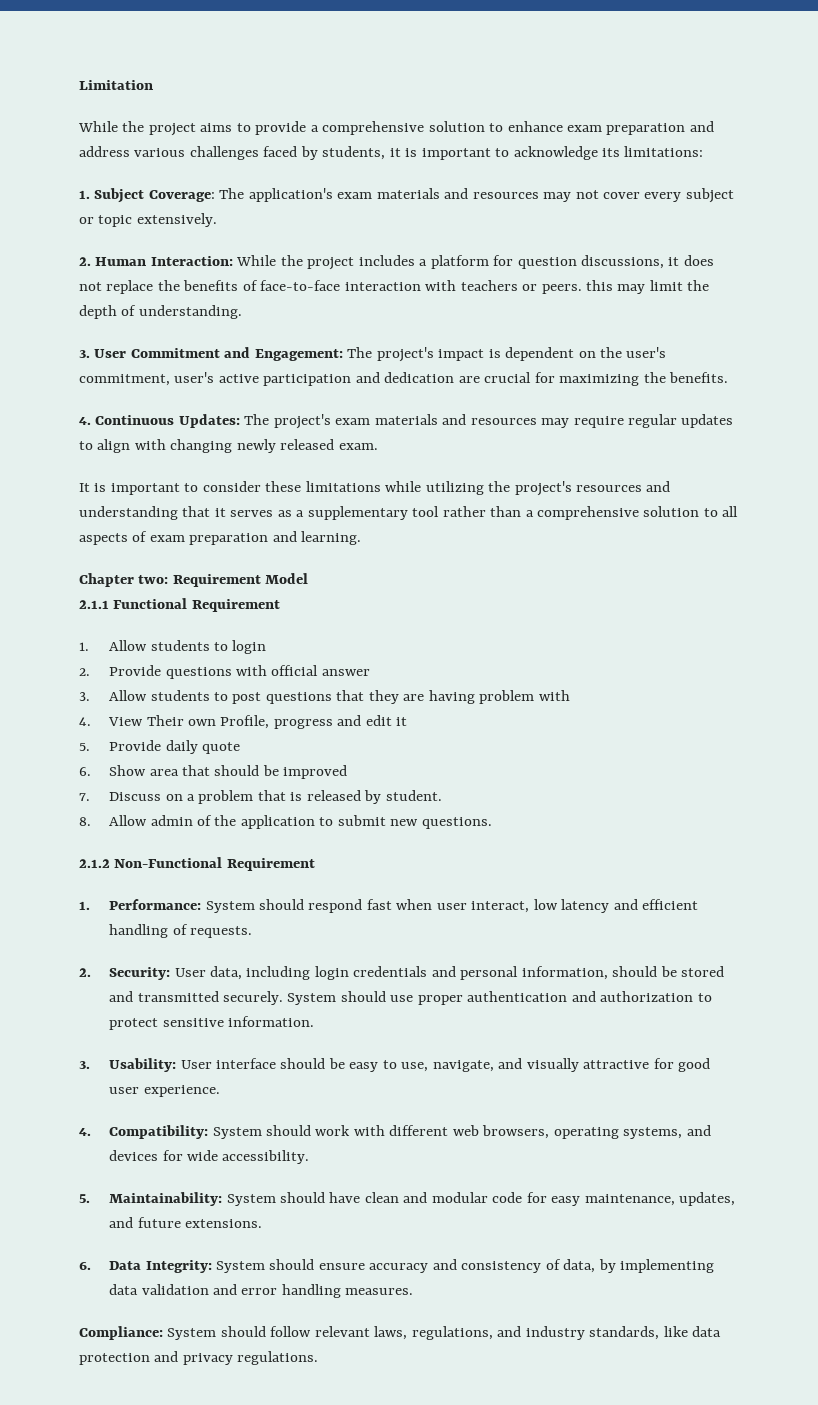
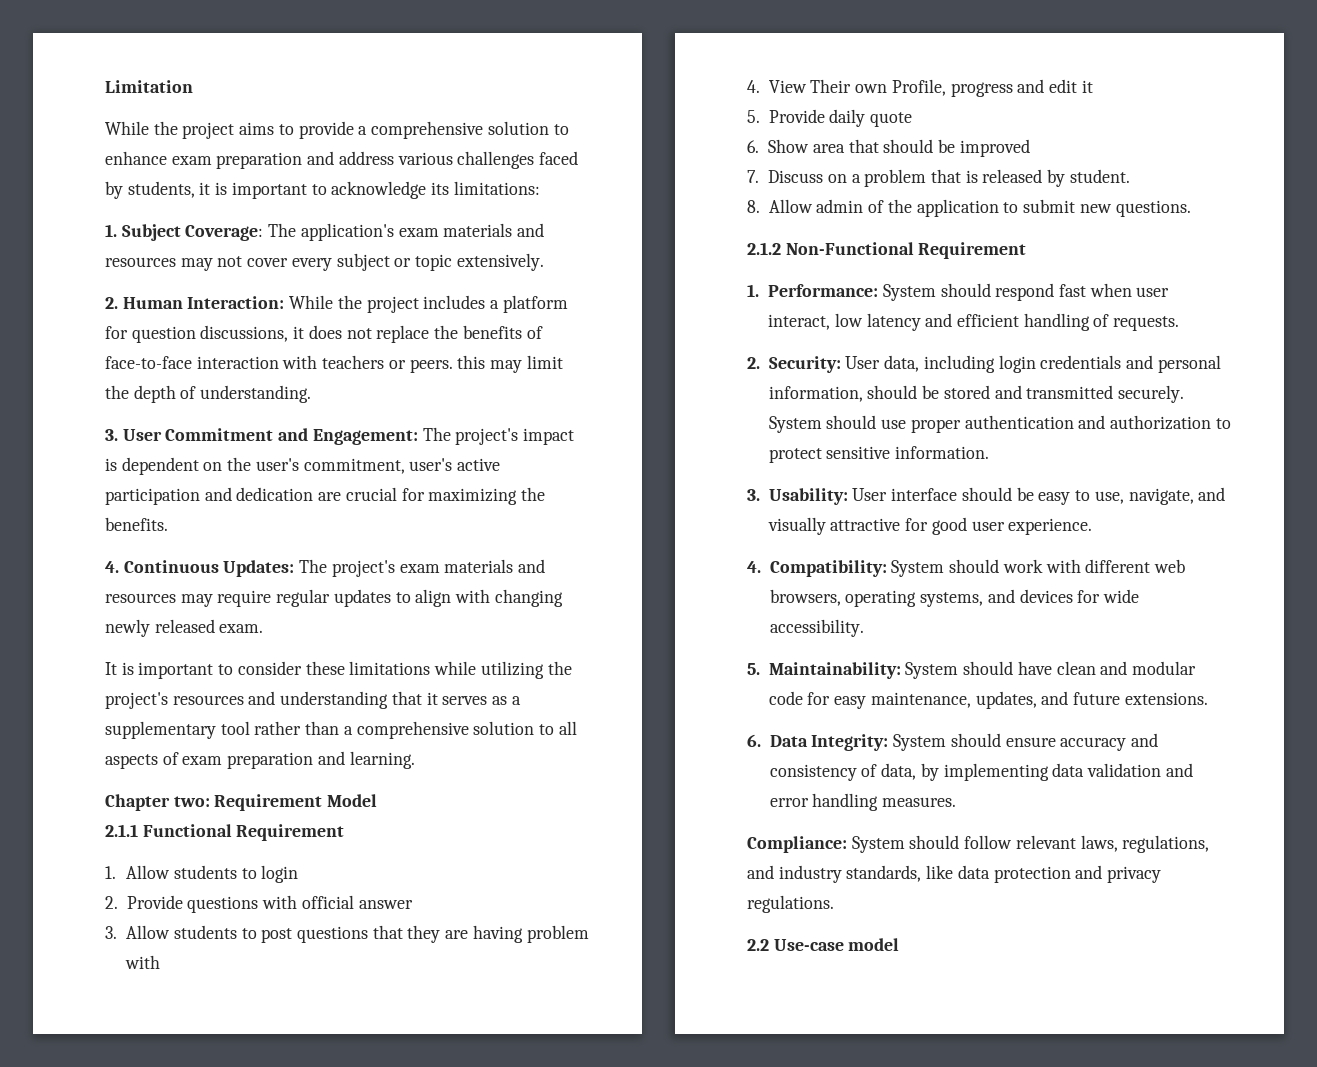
+ 2.2 Use-case model

